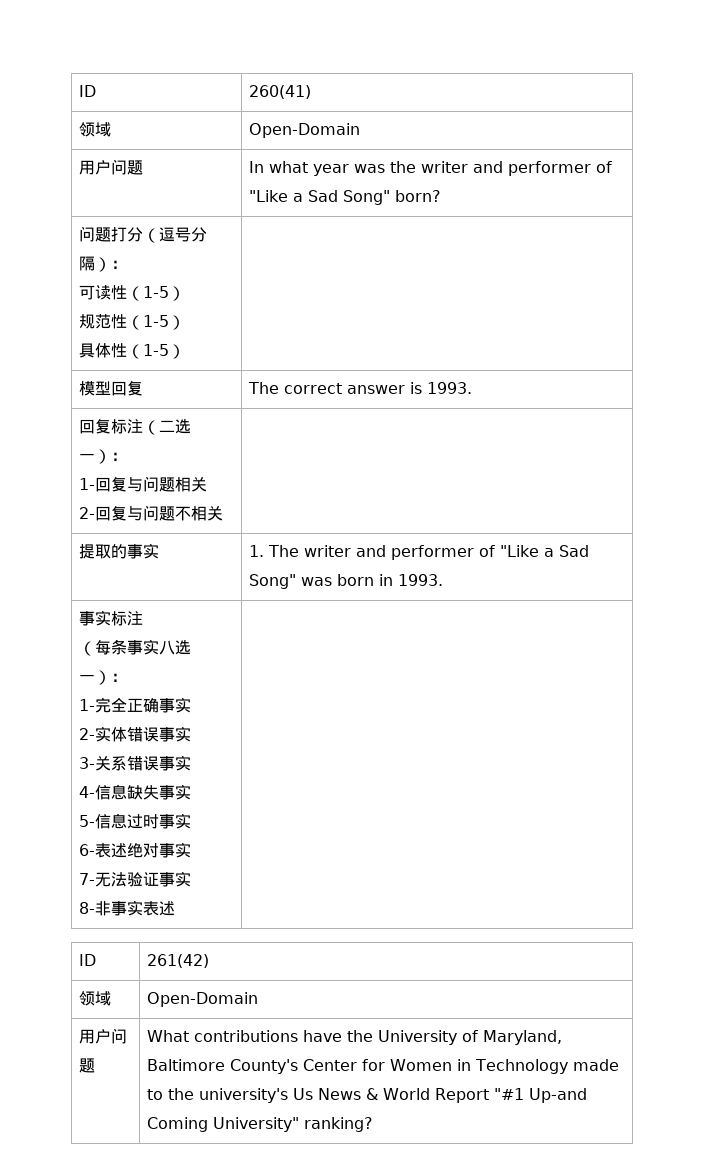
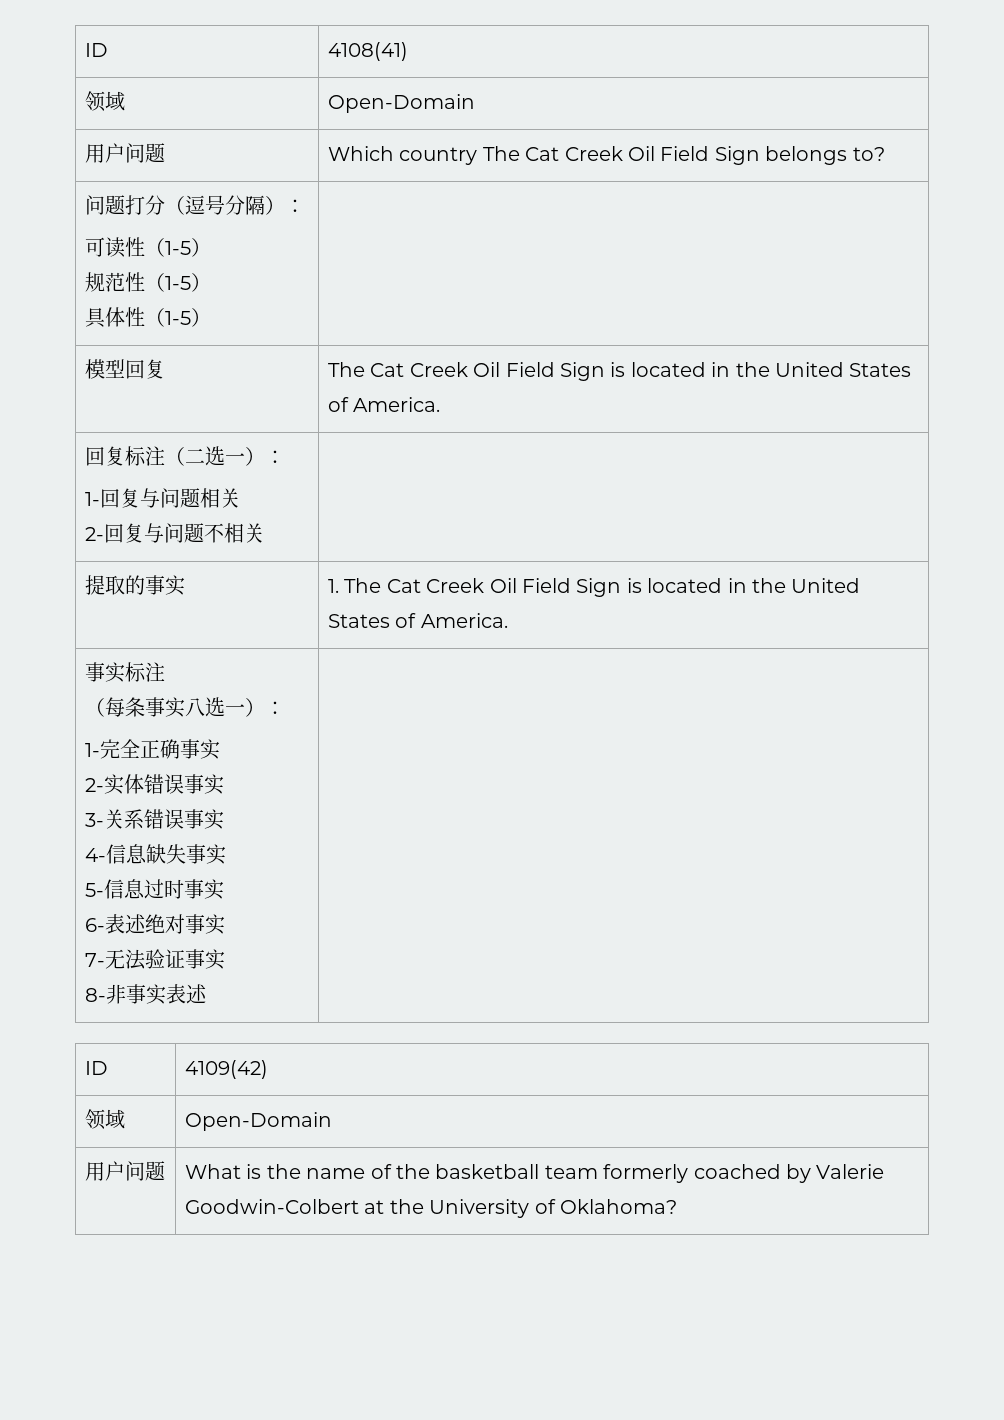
- ID | 260(41)
+ ID | 4108(41)
  领域 | Open-Domain
- 用户问题 | In what year was the writer and performer of "Like a Sad Song" born?
+ 用户问题 | Which country The Cat Creek Oil Field Sign belongs to?
- 模型回复 | The correct answer is 1993.
+ 模型回复 | The Cat Creek Oil Field Sign is located in the United States of America.
- 提取的事实 | 1. The writer and performer of "Like a Sad Song" was born in 1993.
+ 提取的事实 | 1. The Cat Creek Oil Field Sign is located in the United States of America.
- ID | 261(42)
+ ID | 4109(42)
- 用户问题 | What contributions have the University of Maryland, Baltimore County's Center for Women in Technology made to the university's Us News & World Report "#1 Up-and Coming University" ranking?
+ 用户问题 | What is the name of the basketball team formerly coached by Valerie Goodwin-Colbert at the University of Oklahoma?

